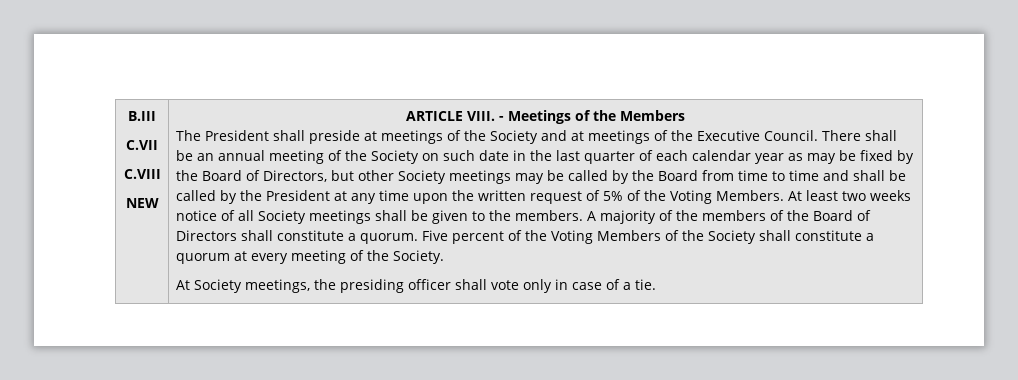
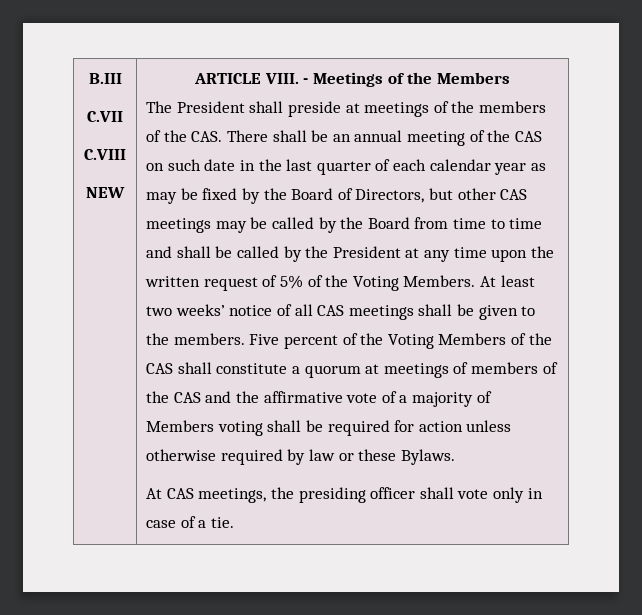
- The President shall preside at meetings of the Society and at meetings of the Executive Council. There shall be an annual meeting of the Society on such date in the last quarter of each calendar year as may be fixed by the Board of Directors, but other Society meetings may be called by the Board from time to time and shall be called by the President at any time upon the written request of 5% of the Voting Members.
+ The President shall preside at meetings of the members of the CAS. There shall be an annual meeting of the CAS on such date in the last quarter of each calendar year as may be fixed by the Board of Directors, but other CAS meetings may be called by the Board from time to time and shall be called by the President at any time upon the written request of 5% of the Voting Members.
- At least two weeks notice of all Society meetings shall be given to the members.
+ At least two weeks’ notice of all CAS meetings shall be given to the members.
- A majority of the members of the Board of Directors shall constitute a quorum.
- Five percent of the Voting Members of the Society shall constitute a quorum at every meeting of the Society.
- At Society meetings, the presiding officer shall vote only in case of a tie.
+ Five percent of the Voting Members of the CAS shall constitute a quorum at meetings of members of the CAS and the affirmative vote of a majority of Members voting shall be required for action unless otherwise required by law or these Bylaws.
+ At CAS meetings, the presiding officer shall vote only in case of a tie.

